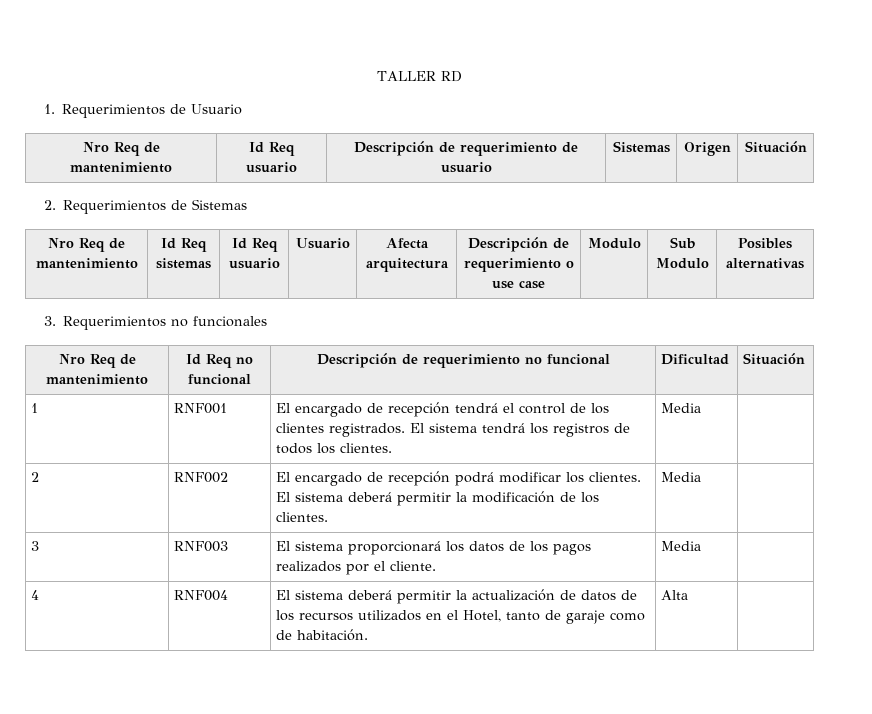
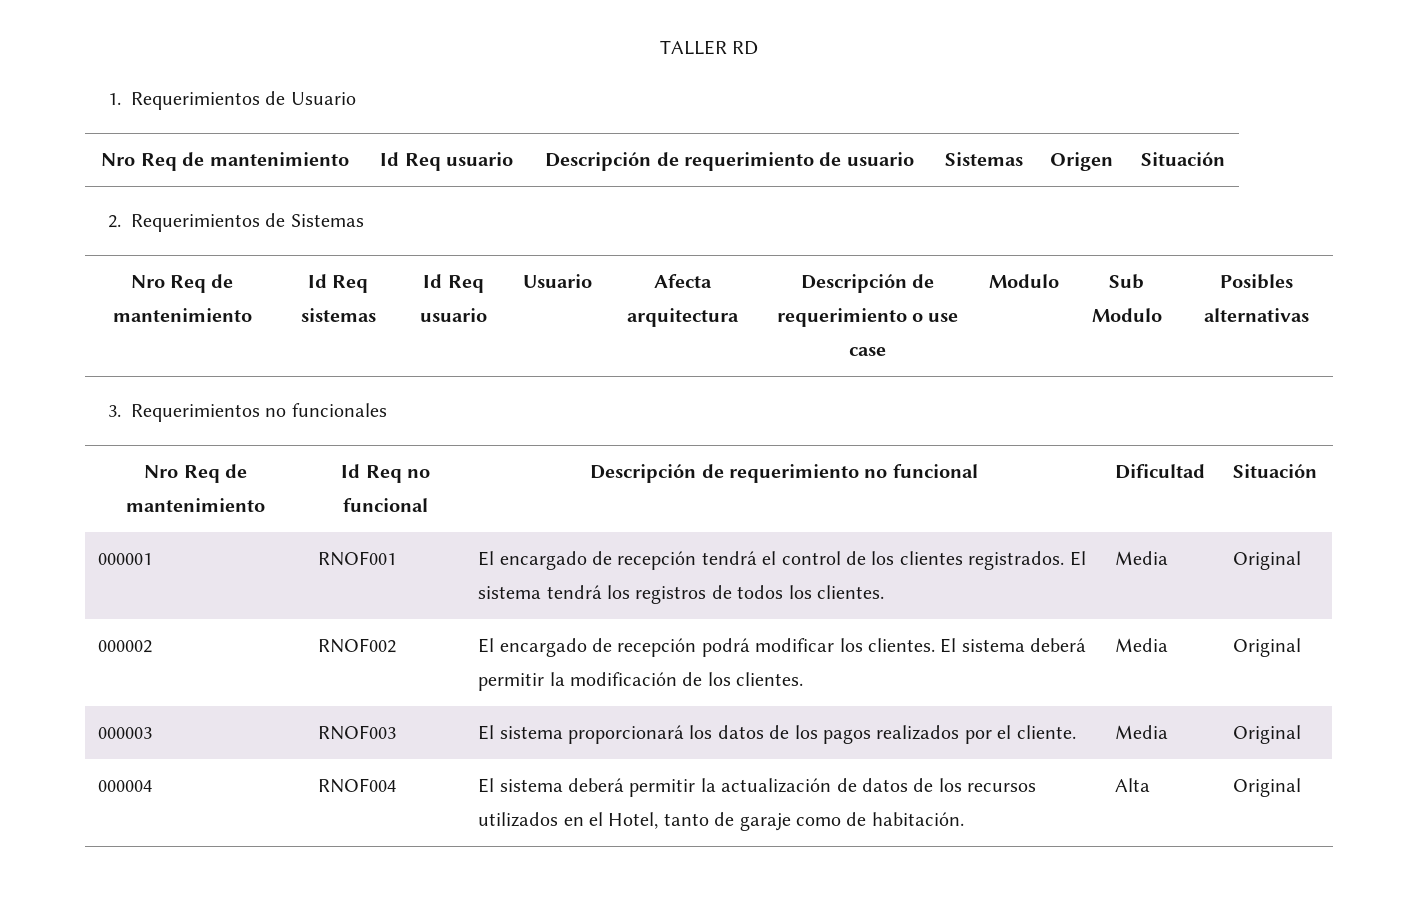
- 1 | RNF001 | El encargado de recepción tendrá el control de los clientes registrados. El sistema tendrá los registros de todos los clientes. | Media |
- 2 | RNF002 | El encargado de recepción podrá modificar los clientes. El sistema deberá permitir la modificación de los clientes. | Media |
- 3 | RNF003 | El sistema proporcionará los datos de los pagos realizados por el cliente. | Media |
- 4 | RNF004 | El sistema deberá permitir la actualización de datos de los recursos utilizados en el Hotel, tanto de garaje como de habitación. | Alta |
+ 000001 | RNOF001 | El encargado de recepción tendrá el control de los clientes registrados. El sistema tendrá los registros de todos los clientes. | Media | Original
+ 000002 | RNOF002 | El encargado de recepción podrá modificar los clientes. El sistema deberá permitir la modificación de los clientes. | Media | Original
+ 000003 | RNOF003 | El sistema proporcionará los datos de los pagos realizados por el cliente. | Media | Original
+ 000004 | RNOF004 | El sistema deberá permitir la actualización de datos de los recursos utilizados en el Hotel, tanto de garaje como de habitación. | Alta | Original

